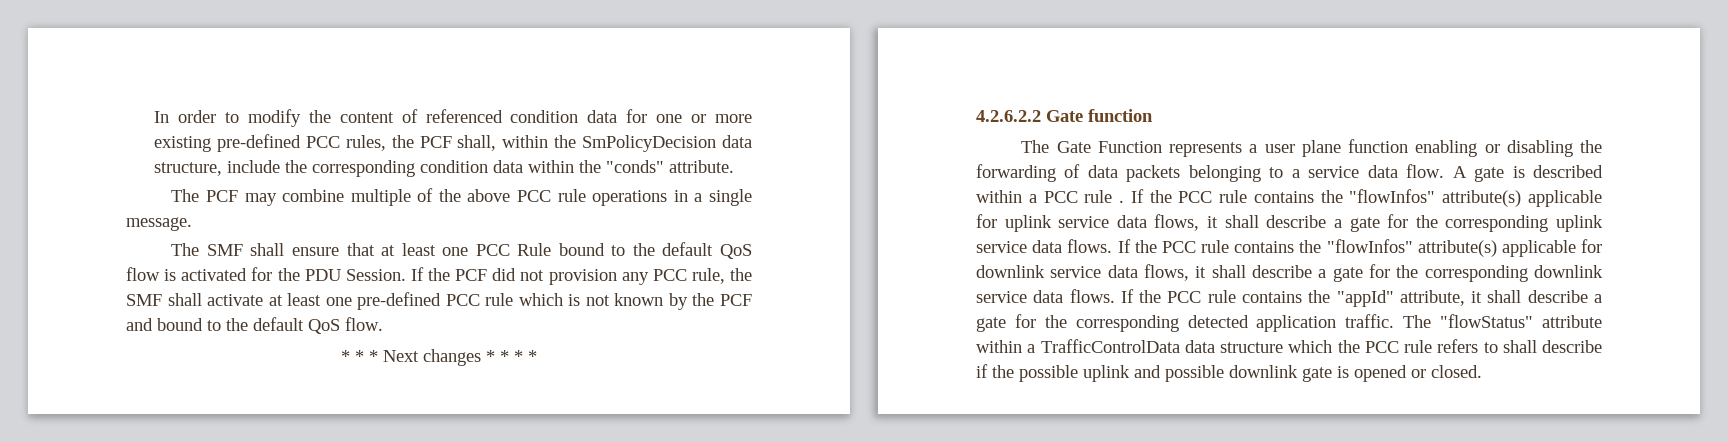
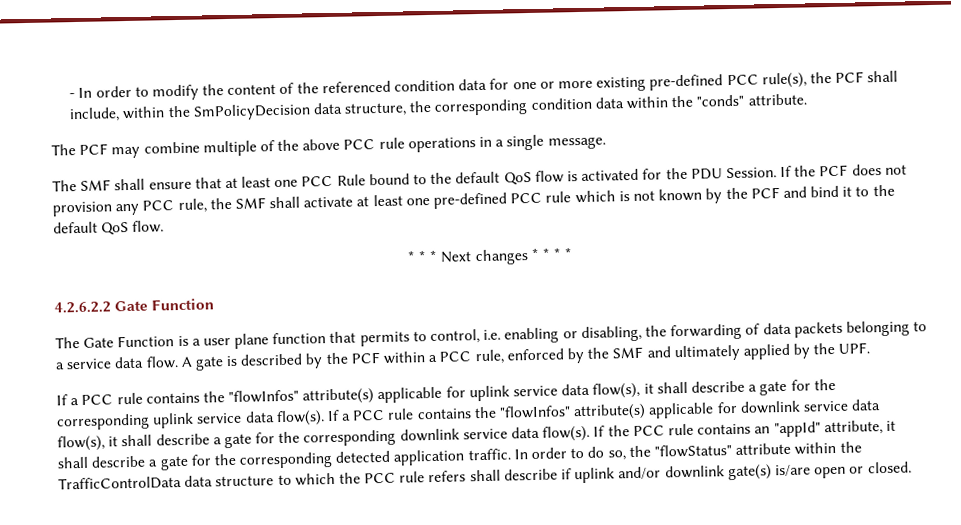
- In order to modify the content of referenced condition data for one or more existing pre-defined PCC rules, the PCF shall, within the SmPolicyDecision data structure, include the corresponding condition data within the "conds" attribute.
+ - In order to modify the content of the referenced condition data for one or more existing pre-defined PCC rule(s), the PCF shall include, within the SmPolicyDecision data structure, the corresponding condition data within the "conds" attribute.
- If the PCF did not provision any PCC rule, the SMF shall activate at least one pre-defined PCC rule which is not known by the PCF and bound to the default QoS flow.
+ If the PCF does not provision any PCC rule, the SMF shall activate at least one pre-defined PCC rule which is not known by the PCF and bind it to the default QoS flow.
- 4.2.6.2.2 Gate function
+ 4.2.6.2.2 Gate Function
- The Gate Function represents a user plane function enabling or disabling the forwarding of data packets belonging to a service data flow.
+ The Gate Function is a user plane function that permits to control, i.e. enabling or disabling, the forwarding of data packets belonging to a service data flow.
- A gate is described within a PCC rule . If the PCC rule contains the "flowInfos" attribute(s) applicable for uplink service data flows, it shall describe a gate for the corresponding uplink service data flows. If the PCC rule contains the "flowInfos" attribute(s) applicable for downlink service data flows, it shall describe a gate for the corresponding downlink service data flows. If the PCC rule contains the "appId" attribute, it shall describe a gate for the corresponding detected application traffic.
+ A gate is described by the PCF within a PCC rule, enforced by the SMF and ultimately applied by the UPF.
+ If a PCC rule contains the "flowInfos" attribute(s) applicable for uplink service data flow(s), it shall describe a gate for the corresponding uplink service data flow(s). If a PCC rule contains the "flowInfos" attribute(s) applicable for downlink service data flow(s), it shall describe a gate for the corresponding downlink service data flow(s). If the PCC rule contains an "appId" attribute, it shall describe a gate for the corresponding detected application traffic.
- The "flowStatus" attribute within a TrafficControlData data structure which the PCC rule refers to shall describe if the possible uplink and possible downlink gate is opened or closed.
+ In order to do so, the "flowStatus" attribute within the TrafficControlData data structure to which the PCC rule refers shall describe if uplink and/or downlink gate(s) is/are open or closed.

